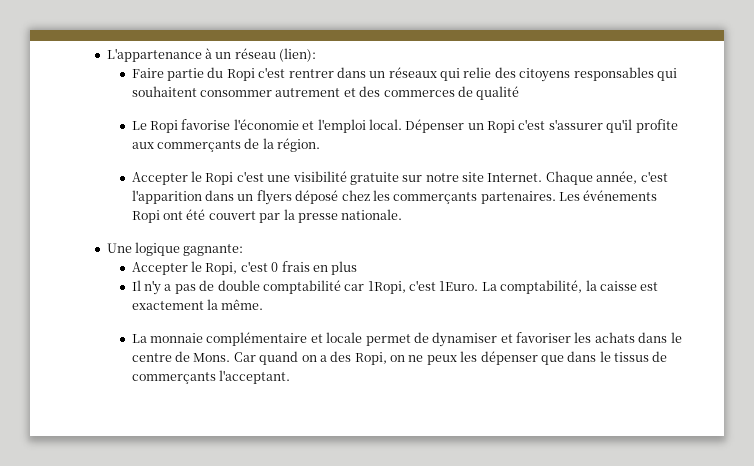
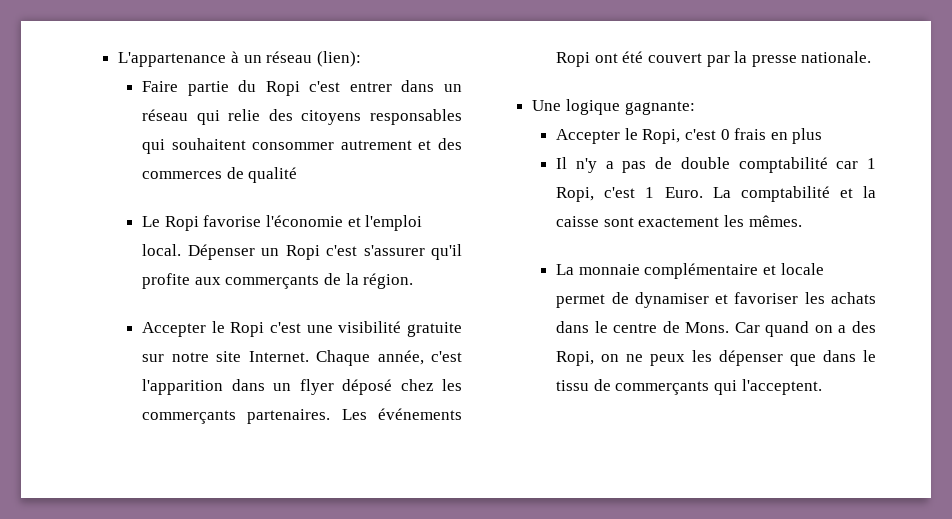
- Faire partie du Ropi c'est rentrer dans un réseaux qui relie des citoyens responsables qui souhaitent consommer autrement et des commerces de qualité
+ Faire partie du Ropi c'est entrer dans un réseau qui relie des citoyens responsables qui souhaitent consommer autrement et des commerces de qualité
- Chaque année, c'est l'apparition dans un flyers déposé chez les commerçants partenaires.
+ Chaque année, c'est l'apparition dans un flyer déposé chez les commerçants partenaires.
- Il n'y a pas de double comptabilité car 1Ropi, c'est 1Euro. La comptabilité, la caisse est exactement la même.
+ Il n'y a pas de double comptabilité car 1 Ropi, c'est 1 Euro. La comptabilité et la caisse sont exactement les mêmes.
- Car quand on a des Ropi, on ne peux les dépenser que dans le tissus de commerçants l'acceptant.
+ Car quand on a des Ropi, on ne peux les dépenser que dans le tissu de commerçants qui l'acceptent.

